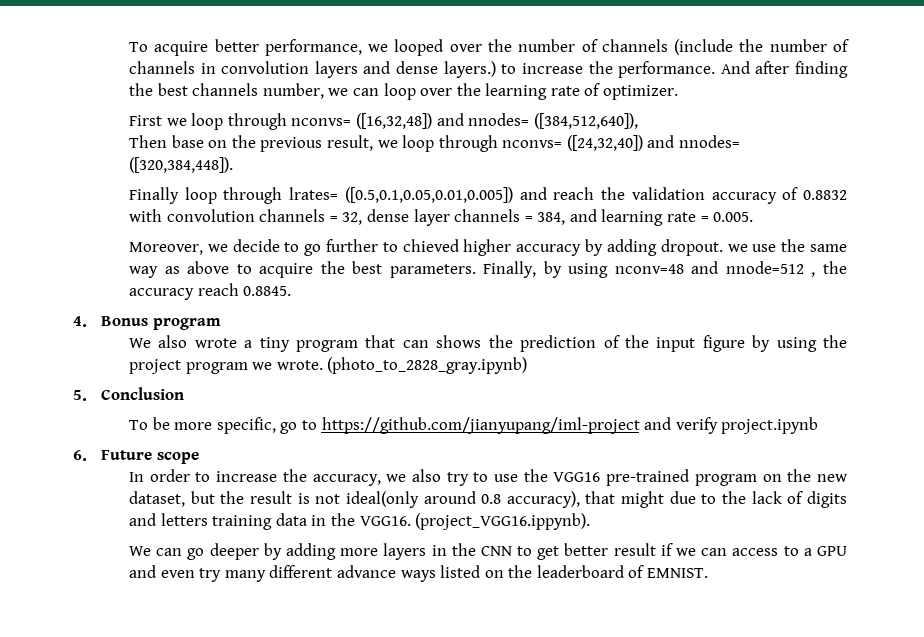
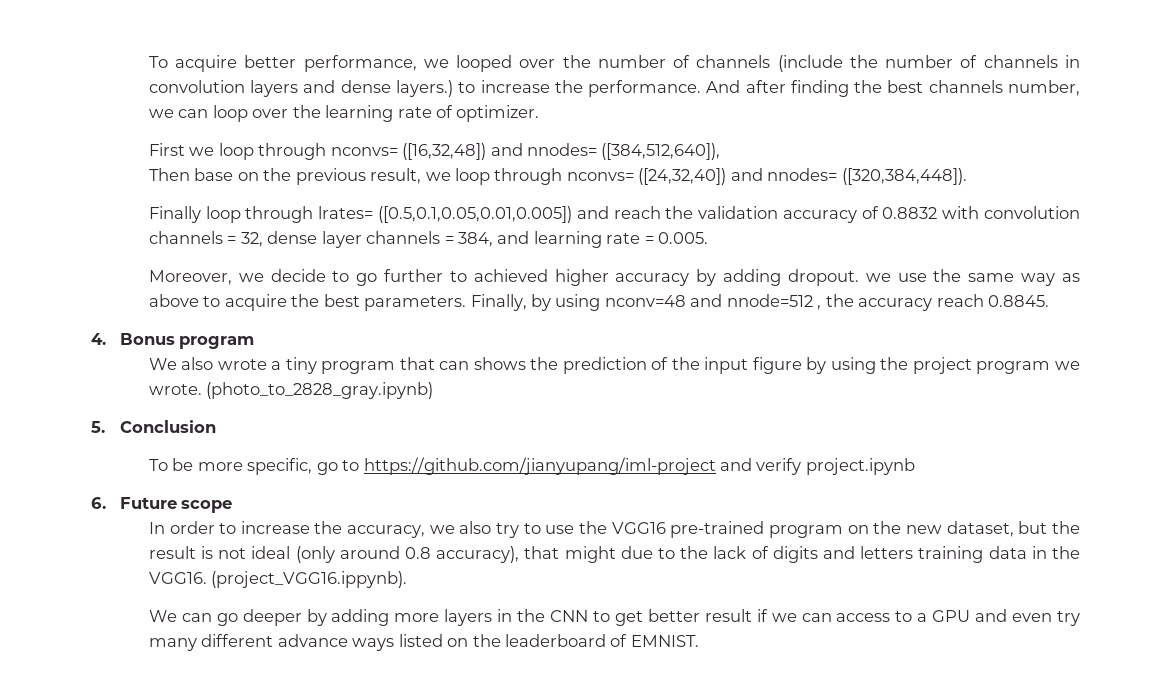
- Moreover, we decide to go further to chieved higher accuracy by adding dropout. we use the same way as above to acquire the best parameters.
+ Moreover, we decide to go further to achieved higher accuracy by adding dropout. we use the same way as above to acquire the best parameters.
- In order to increase the accuracy, we also try to use the VGG16 pre-trained program on the new dataset, but the result is not ideal(only around 0.8 accuracy), that might due to the lack of digits and letters training data in the VGG16.
+ In order to increase the accuracy, we also try to use the VGG16 pre-trained program on the new dataset, but the result is not ideal (only around 0.8 accuracy), that might due to the lack of digits and letters training data in the VGG16.

